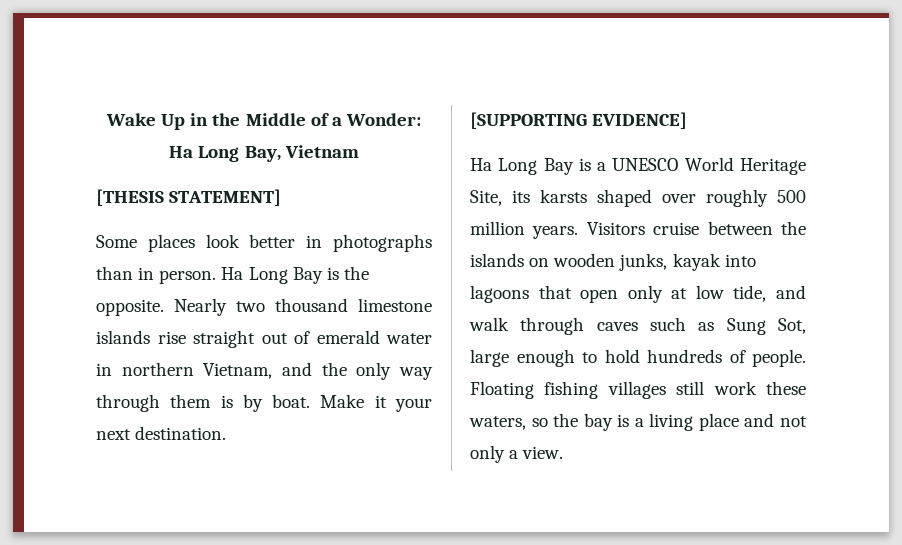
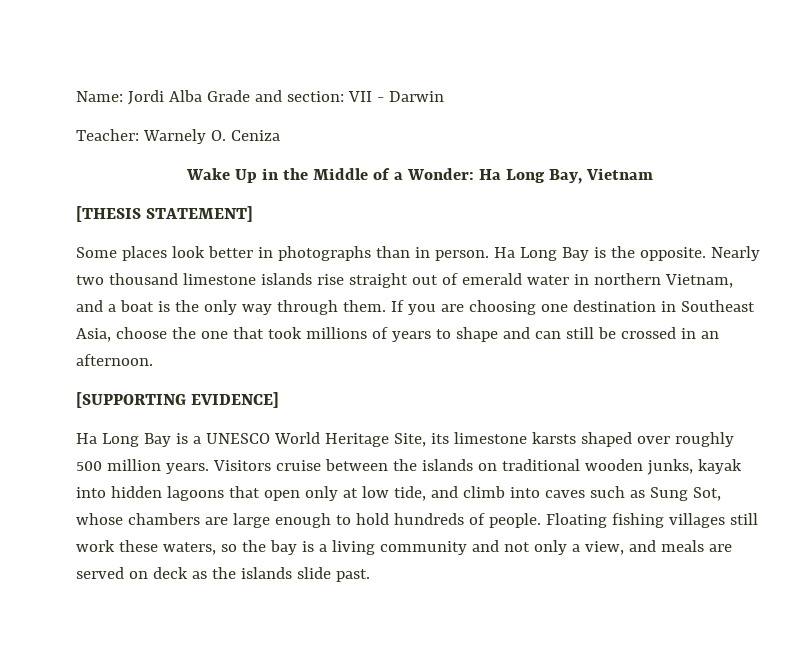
+ Name: Jordi Alba Grade and section: VII - Darwin
+ Teacher: Warnely O. Ceniza
- Nearly two thousand limestone islands rise straight out of emerald water in northern Vietnam, and the only way through them is by boat. Make it your next destination.
+ Nearly two thousand limestone islands rise straight out of emerald water in northern Vietnam, and a boat is the only way through them. If you are choosing one destination in Southeast Asia, choose the one that took millions of years to shape and can still be crossed in an afternoon.
- Ha Long Bay is a UNESCO World Heritage Site, its karsts shaped over roughly 500 million years.
+ Ha Long Bay is a UNESCO World Heritage Site, its limestone karsts shaped over roughly 500 million years.
- Visitors cruise between the islands on wooden junks, kayak into lagoons that open only at low tide, and walk through caves such as Sung Sot, large enough to hold hundreds of people.
+ Visitors cruise between the islands on traditional wooden junks, kayak into hidden lagoons that open only at low tide, and climb into caves such as Sung Sot, whose chambers are large enough to hold hundreds of people.
- Floating fishing villages still work these waters, so the bay is a living place and not only a view.
+ Floating fishing villages still work these waters, so the bay is a living community and not only a view, and meals are served on deck as the islands slide past.

